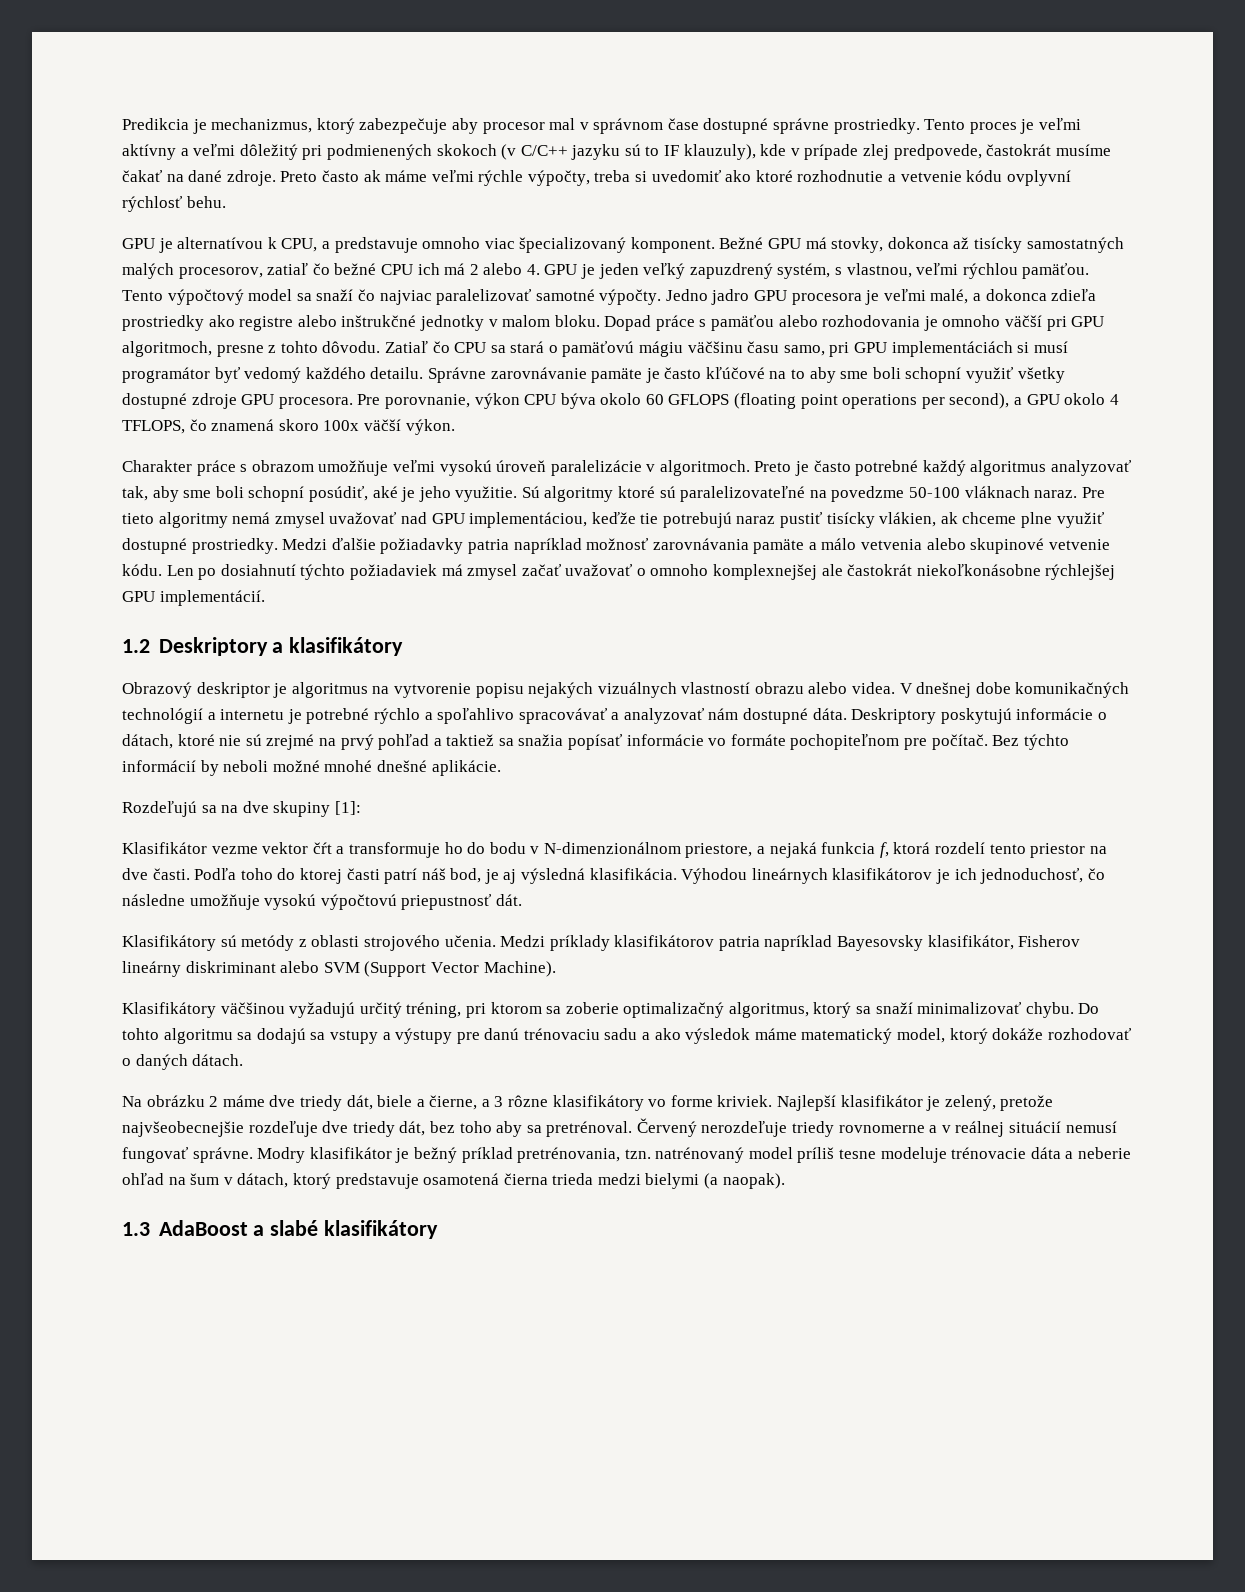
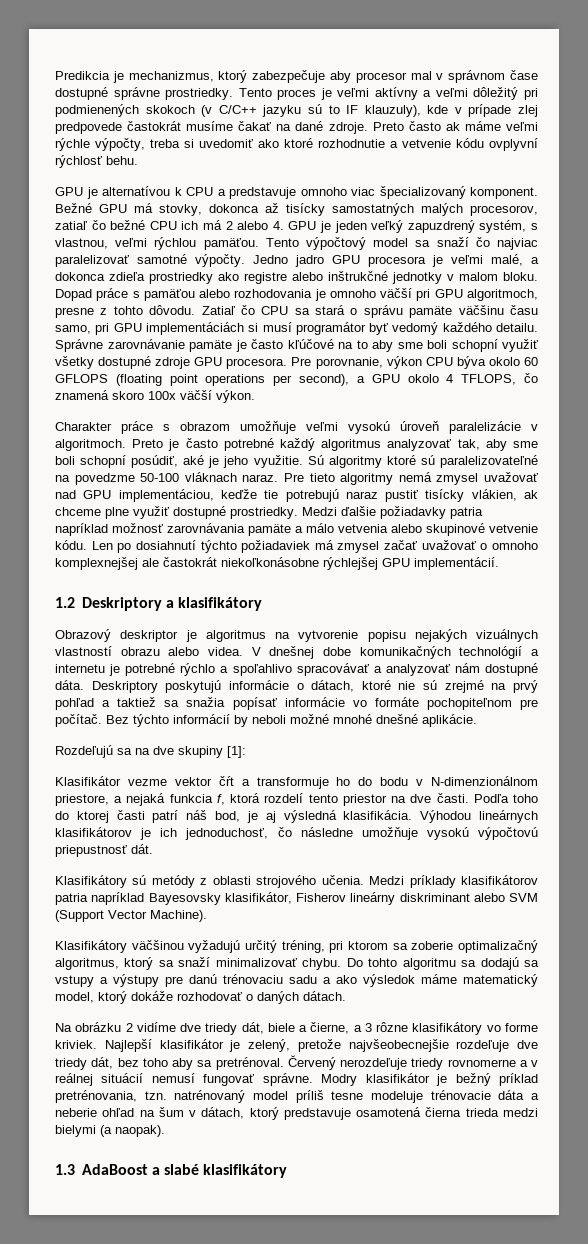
- Tento proces je veľmi aktívny a veľmi dôležitý pri podmienených skokoch (v C/C++ jazyku sú to IF klauzuly), kde v prípade zlej predpovede, častokrát musíme čakať na dané zdroje.
+ Tento proces je veľmi aktívny a veľmi dôležitý pri podmienených skokoch (v C/C++ jazyku sú to IF klauzuly), kde v prípade zlej predpovede častokrát musíme čakať na dané zdroje.
- GPU je alternatívou k CPU, a predstavuje omnoho viac špecializovaný komponent.
+ GPU je alternatívou k CPU a predstavuje omnoho viac špecializovaný komponent.
- Zatiaľ čo CPU sa stará o pamäťovú mágiu väčšinu času samo, pri GPU implementáciách si musí programátor byť vedomý každého detailu.
+ Zatiaľ čo CPU sa stará o správu pamäte väčšinu času samo, pri GPU implementáciách si musí programátor byť vedomý každého detailu.
- Na obrázku 2 máme dve triedy dát, biele a čierne, a 3 rôzne klasifikátory vo forme kriviek.
+ Na obrázku 2 vidíme dve triedy dát, biele a čierne, a 3 rôzne klasifikátory vo forme kriviek.

